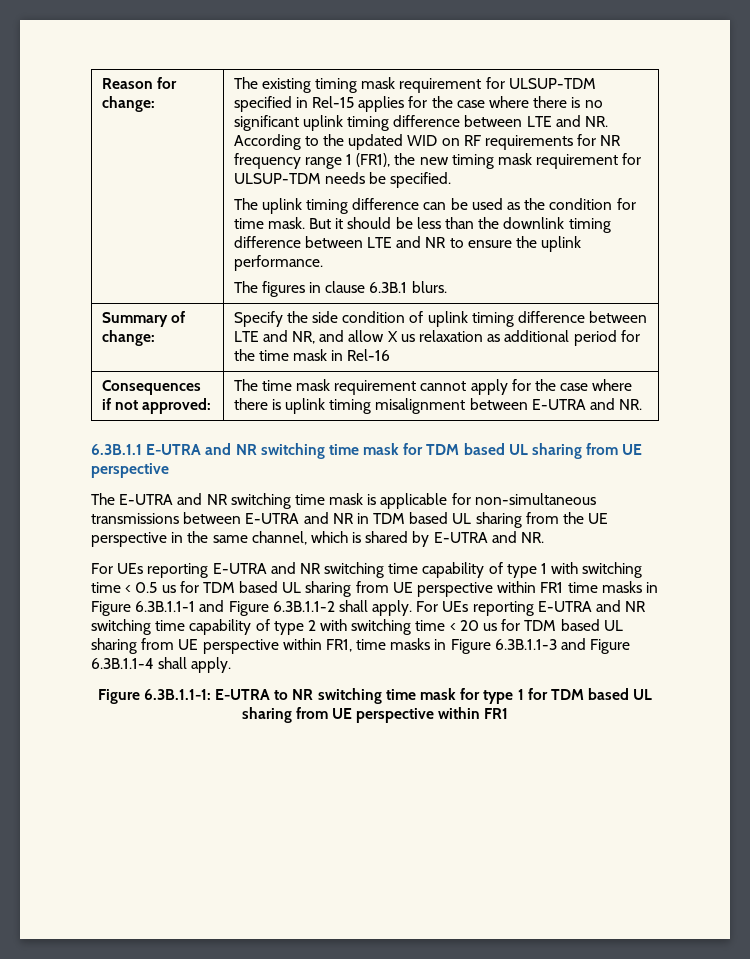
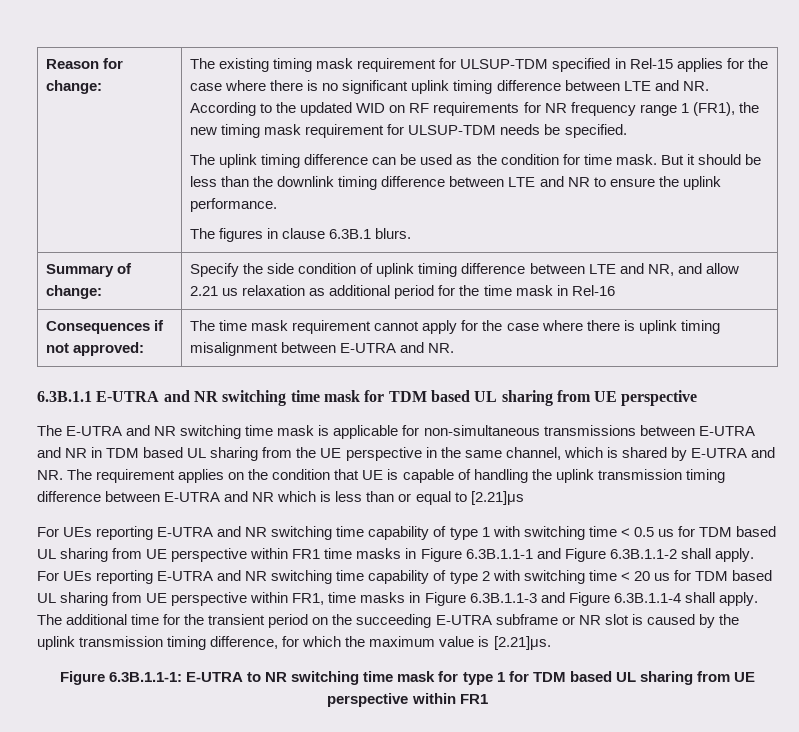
- Summary of change: | Specify the side condition of uplink timing difference between LTE and NR, and allow X us relaxation as additional period for the time mask in Rel-16
+ Summary of change: | Specify the side condition of uplink timing difference between LTE and NR, and allow 2.21 us relaxation as additional period for the time mask in Rel-16
- The E-UTRA and NR switching time mask is applicable for non-simultaneous transmissions between E-UTRA and NR in TDM based UL sharing from the UE perspective in the same channel, which is shared by E-UTRA and NR.
+ The E-UTRA and NR switching time mask is applicable for non-simultaneous transmissions between E-UTRA and NR in TDM based UL sharing from the UE perspective in the same channel, which is shared by E-UTRA and NR. The requirement applies on the condition that UE is capable of handling the uplink transmission timing difference between E-UTRA and NR which is less than or equal to [2.21]μs
+ The additional time for the transient period on the succeeding E-UTRA subframe or NR slot is caused by the uplink transmission timing difference, for which the maximum value is [2.21]μs.

